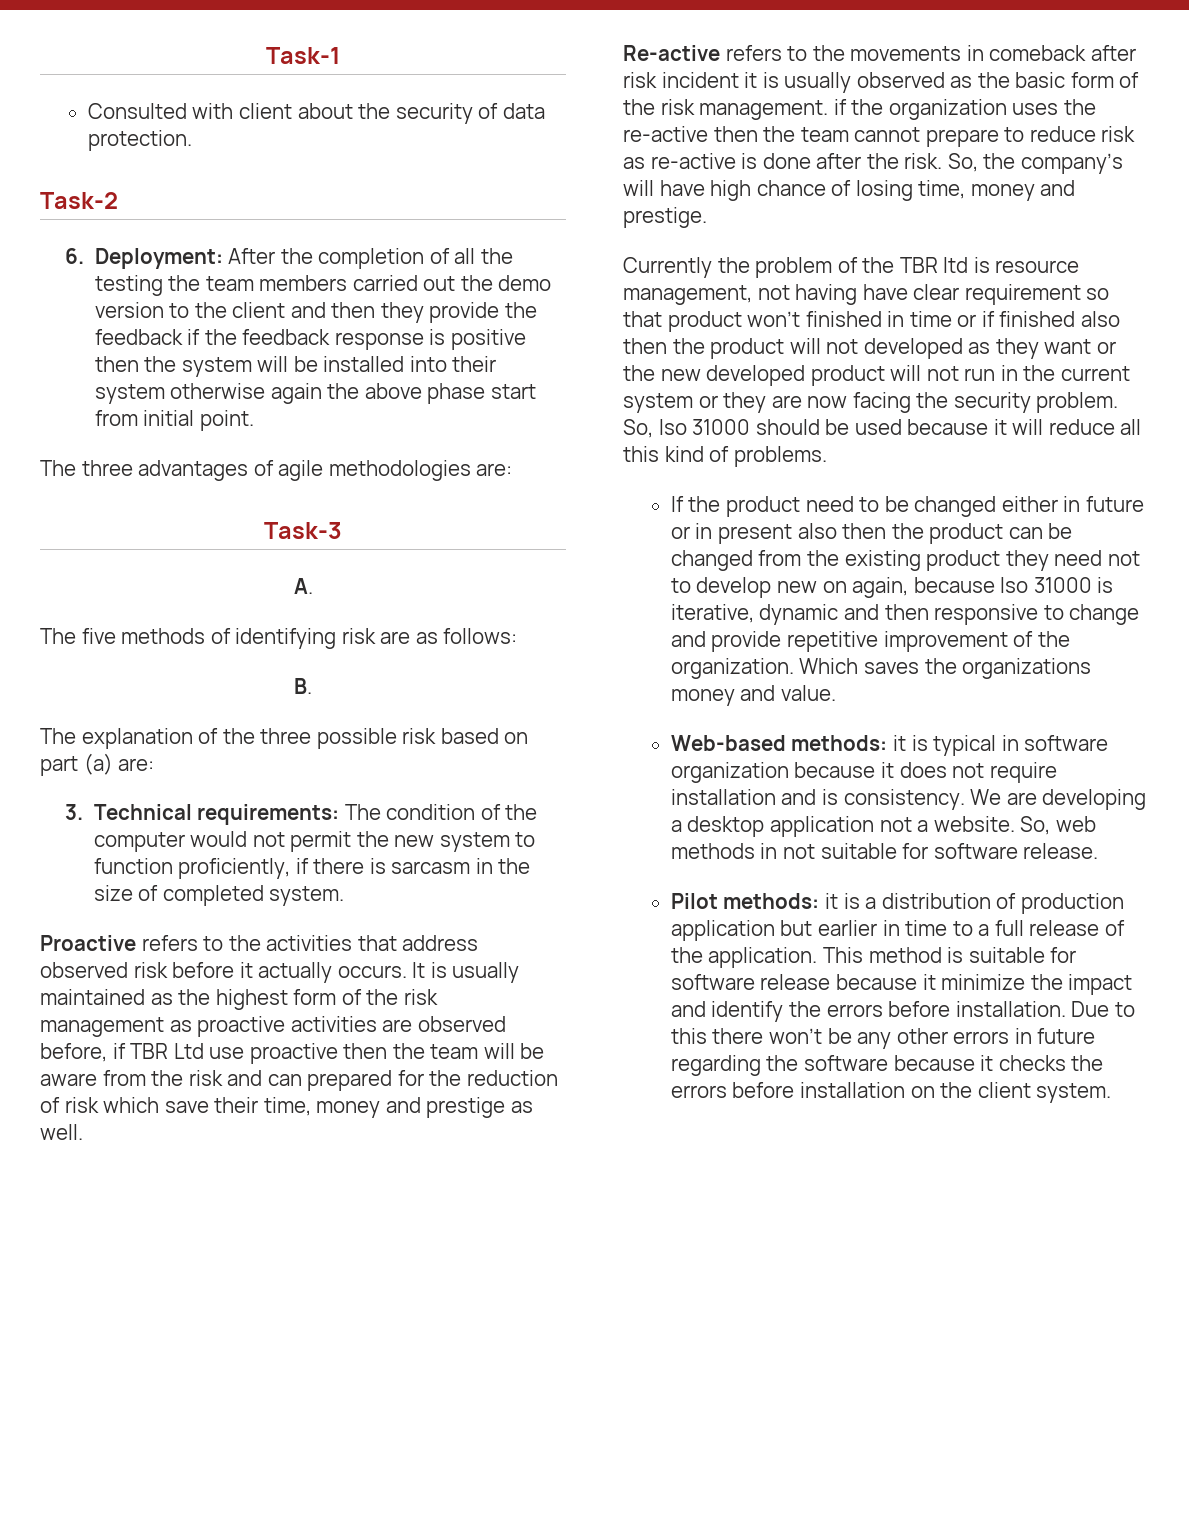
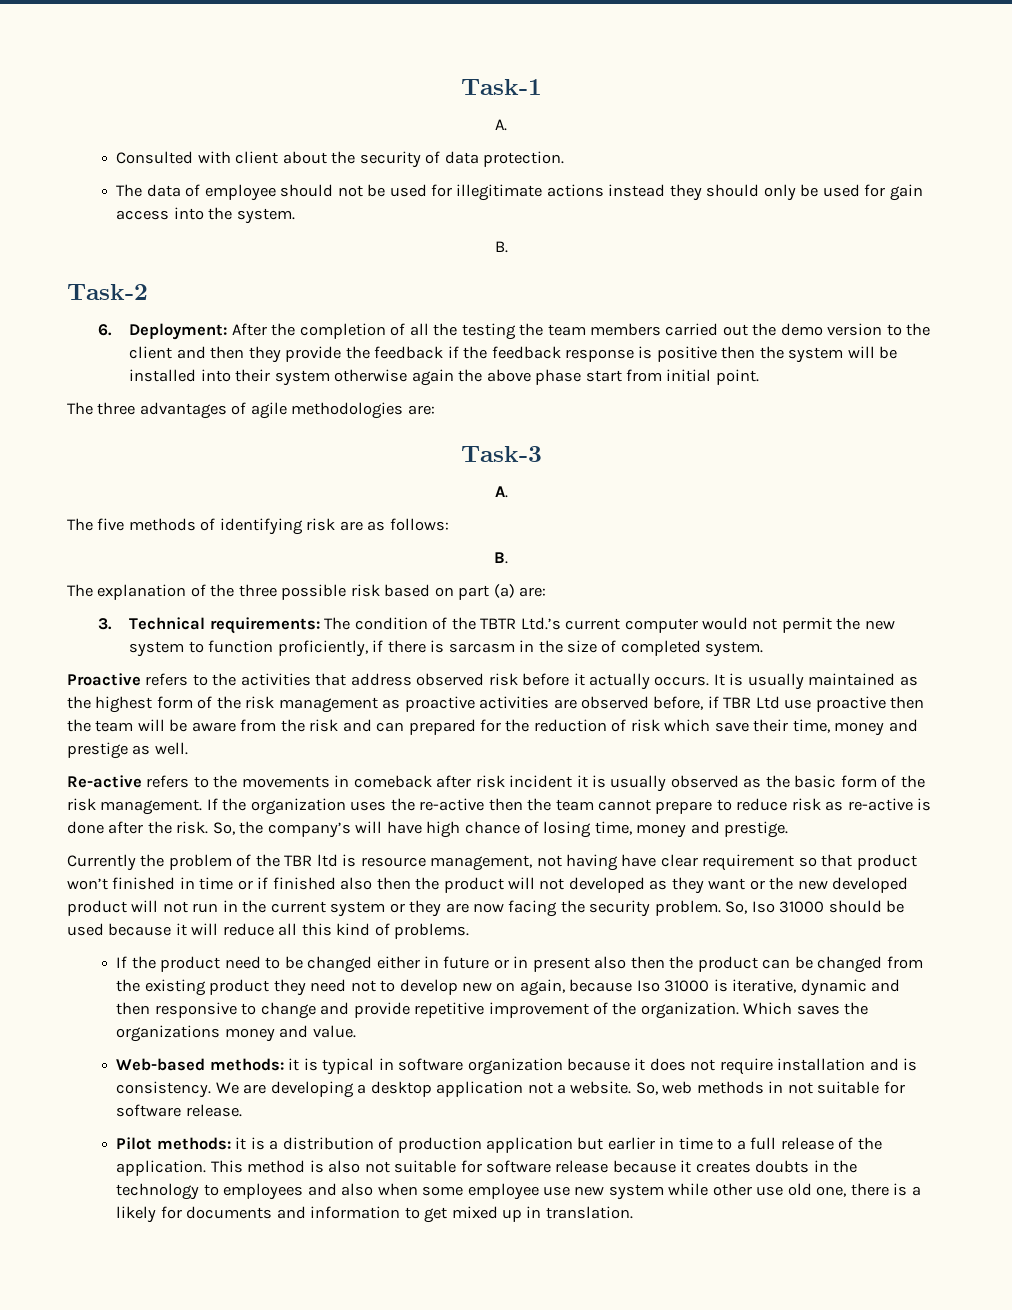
  Task-1
+ A.
+ The data of employee should not be used for illegitimate actions instead they should only be used for gain access into the system.
+ B.
- 3. Technical requirements: The condition of the computer would not permit the new system to function proficiently, if there is sarcasm in the size of completed system.
+ 3. Technical requirements: The condition of the TBTR Ltd.’s current computer would not permit the new system to function proficiently, if there is sarcasm in the size of completed system.
- Re-active refers to the movements in comeback after risk incident it is usually observed as the basic form of the risk management. if the organization uses the re-active then the team cannot prepare to reduce risk as re-active is done after the risk.
+ Re-active refers to the movements in comeback after risk incident it is usually observed as the basic form of the risk management. If the organization uses the re-active then the team cannot prepare to reduce risk as re-active is done after the risk.
- This method is suitable for software release because it minimize the impact and identify the errors before installation. Due to this there won’t be any other errors in future regarding the software because it checks the errors before installation on the client system.
+ This method is also not suitable for software release because it creates doubts in the technology to employees and also when some employee use new system while other use old one, there is a likely for documents and information to get mixed up in translation.

